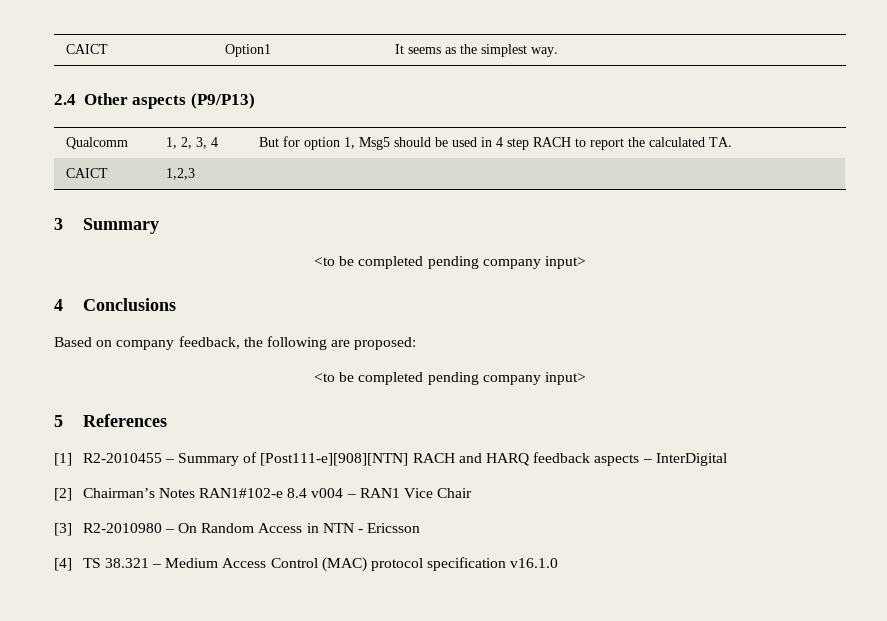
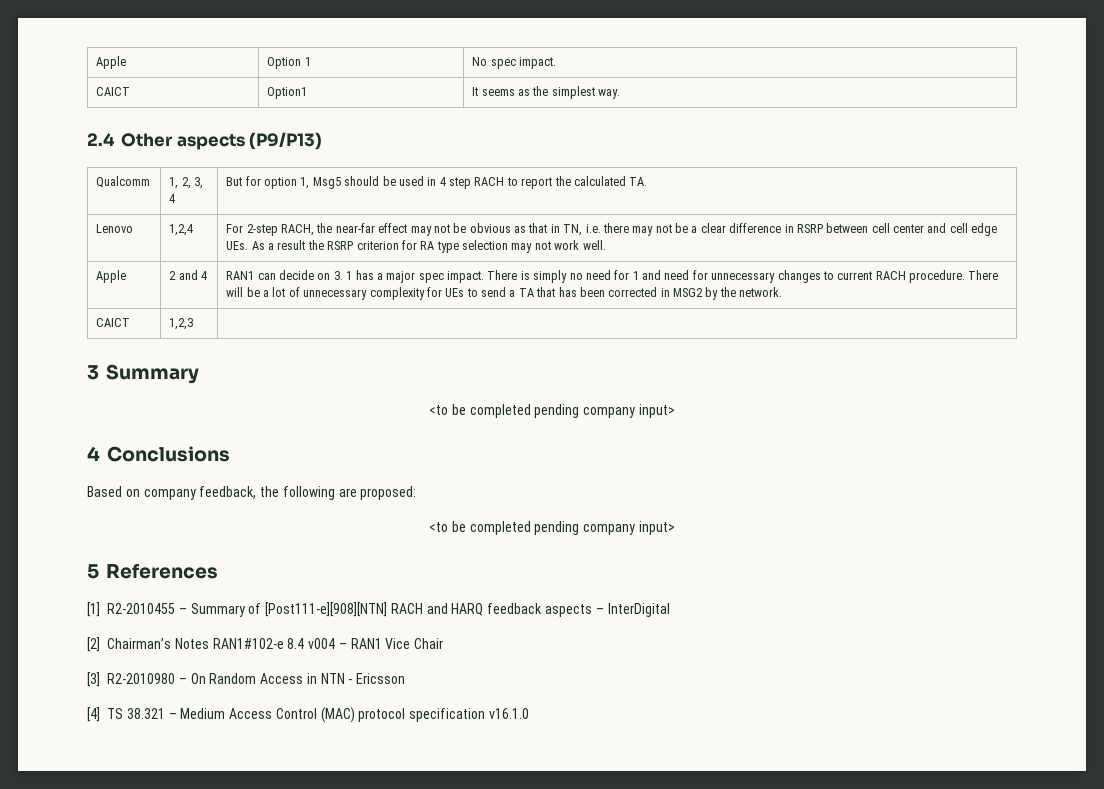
+ Apple | Option 1 | No spec impact.
+ Lenovo | 1,2,4 | For 2-step RACH, the near-far effect may not be obvious as that in TN, i.e. there may not be a clear difference in RSRP between cell center and cell edge UEs. As a result the RSRP criterion for RA type selection may not work well.
+ Apple | 2 and 4 | RAN1 can decide on 3. 1 has a major spec impact. There is simply no need for 1 and need for unnecessary changes to current RACH procedure. There will be a lot of unnecessary complexity for UEs to send a TA that has been corrected in MSG2 by the network.

